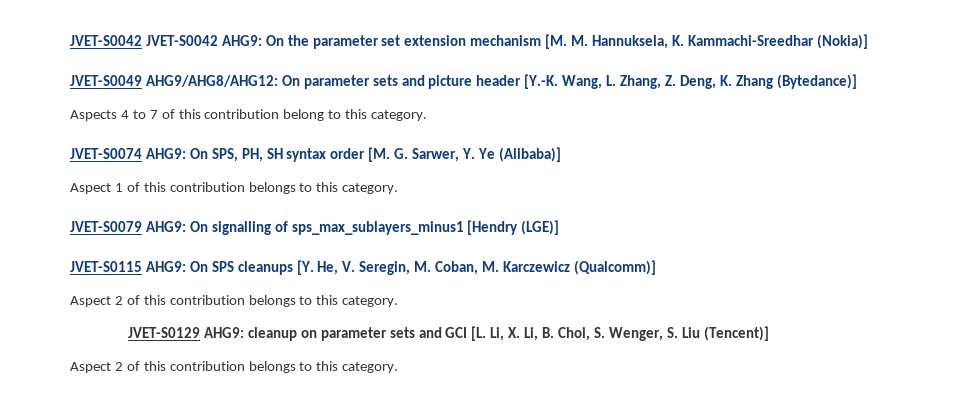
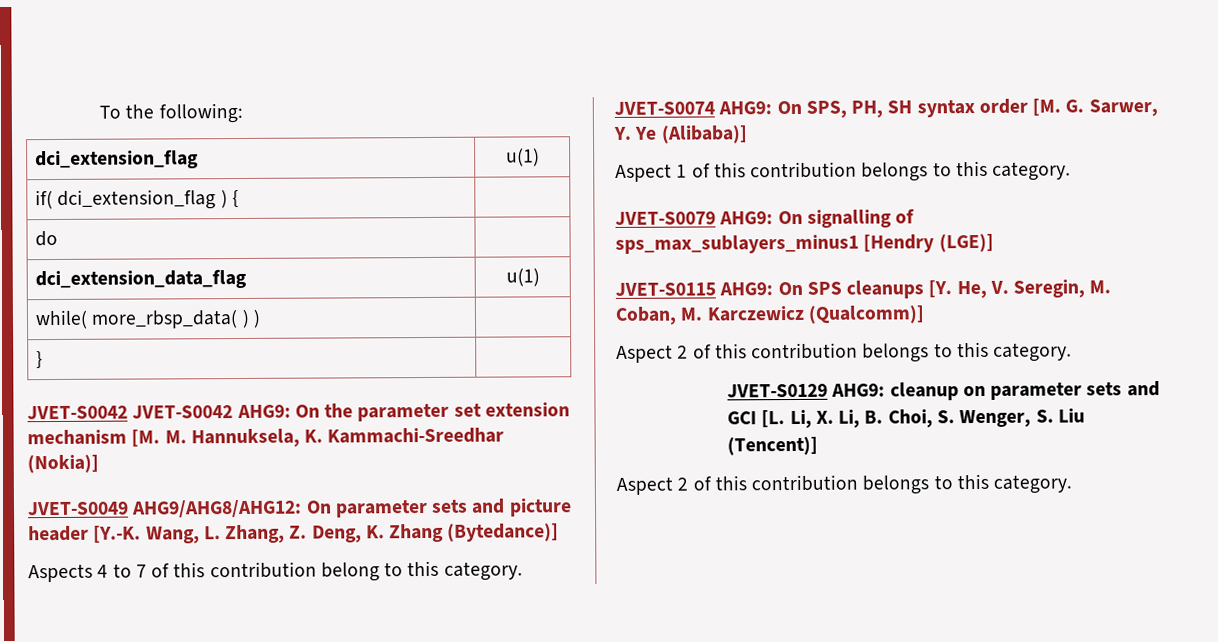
+ To the following:
+ dci_extension_flag | u(1)
+ if( dci_extension_flag ) { |
+ do |
+ dci_extension_data_flag | u(1)
+ while( more_rbsp_data( ) ) |
+ } |

